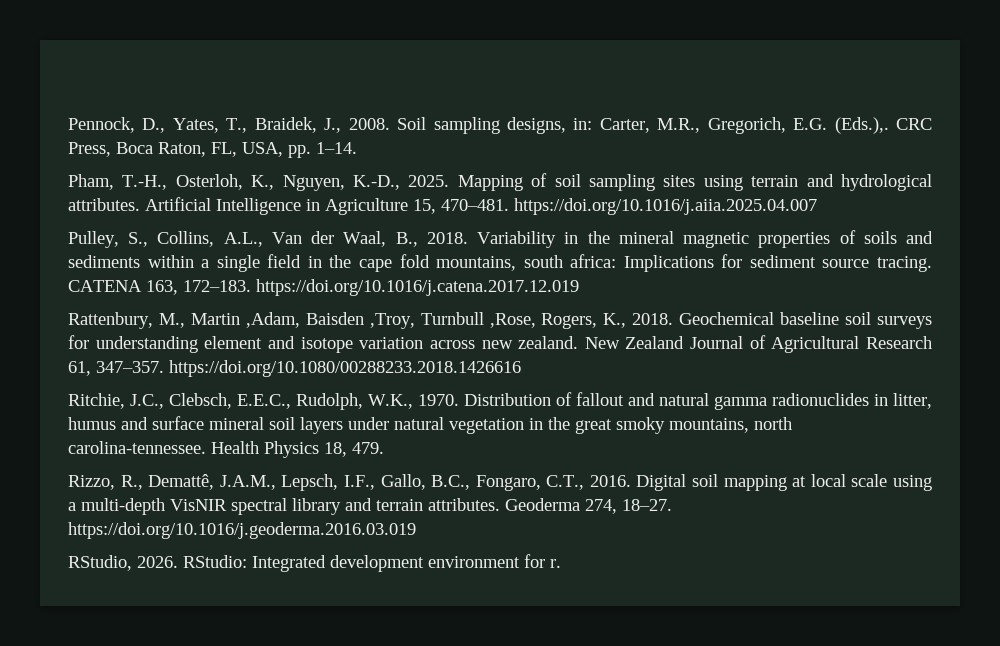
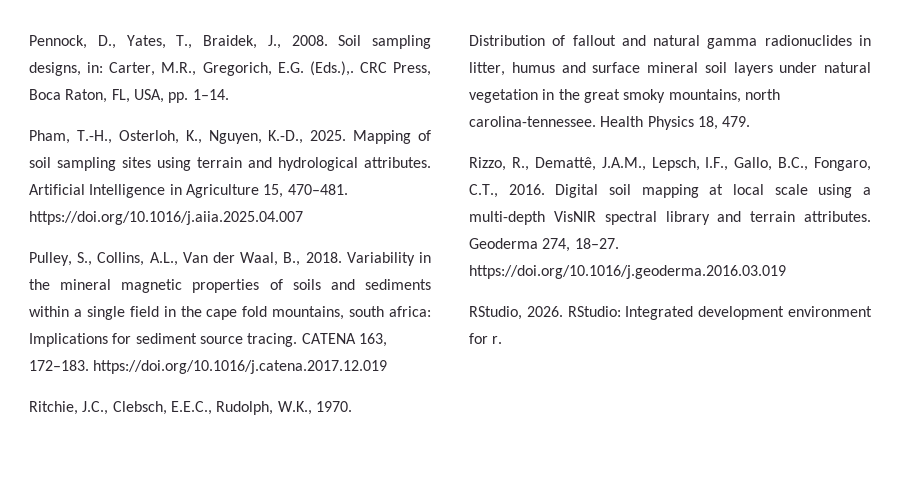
- Rattenbury, M., Martin ,Adam, Baisden ,Troy, Turnbull ,Rose, Rogers, K., 2018. Geochemical baseline soil surveys for understanding element and isotope variation across new zealand. New Zealand Journal of Agricultural Research 61, 347–357. https://doi.org/10.1080/00288233.2018.1426616

